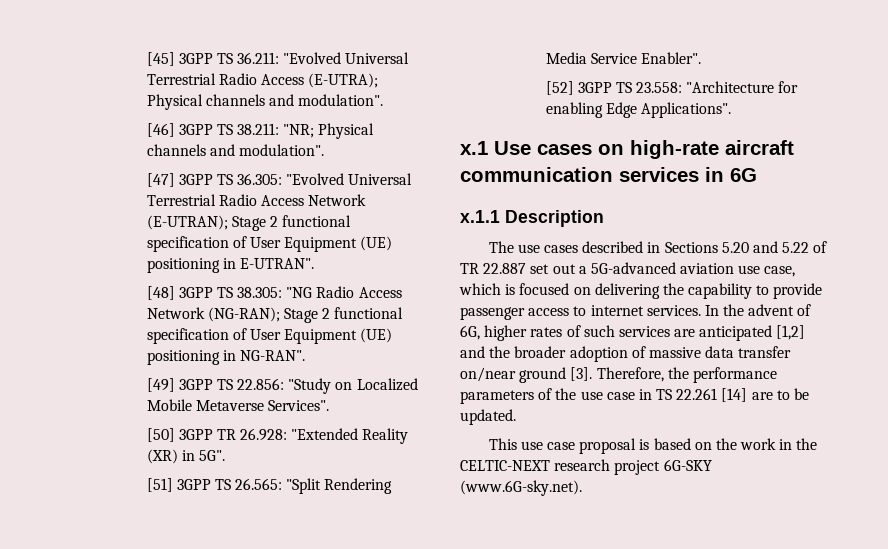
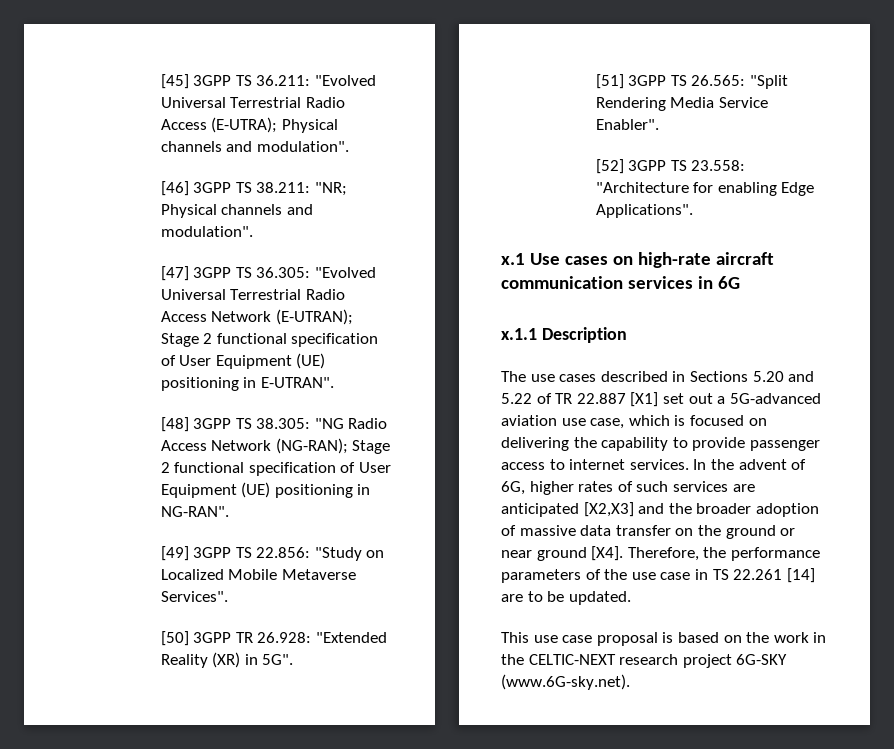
- The use cases described in Sections 5.20 and 5.22 of TR 22.887 set out a 5G-advanced aviation use case, which is focused on delivering the capability to provide passenger access to internet services.
+ The use cases described in Sections 5.20 and 5.22 of TR 22.887 [X1] set out a 5G-advanced aviation use case, which is focused on delivering the capability to provide passenger access to internet services.
- In the advent of 6G, higher rates of such services are anticipated [1,2] and the broader adoption of massive data transfer on/near ground [3]. Therefore, the performance parameters of the use case in TS 22.261 [14] are to be updated.
+ In the advent of 6G, higher rates of such services are anticipated [X2,X3] and the broader adoption of massive data transfer on the ground or near ground [X4]. Therefore, the performance parameters of the use case in TS 22.261 [14] are to be updated.

